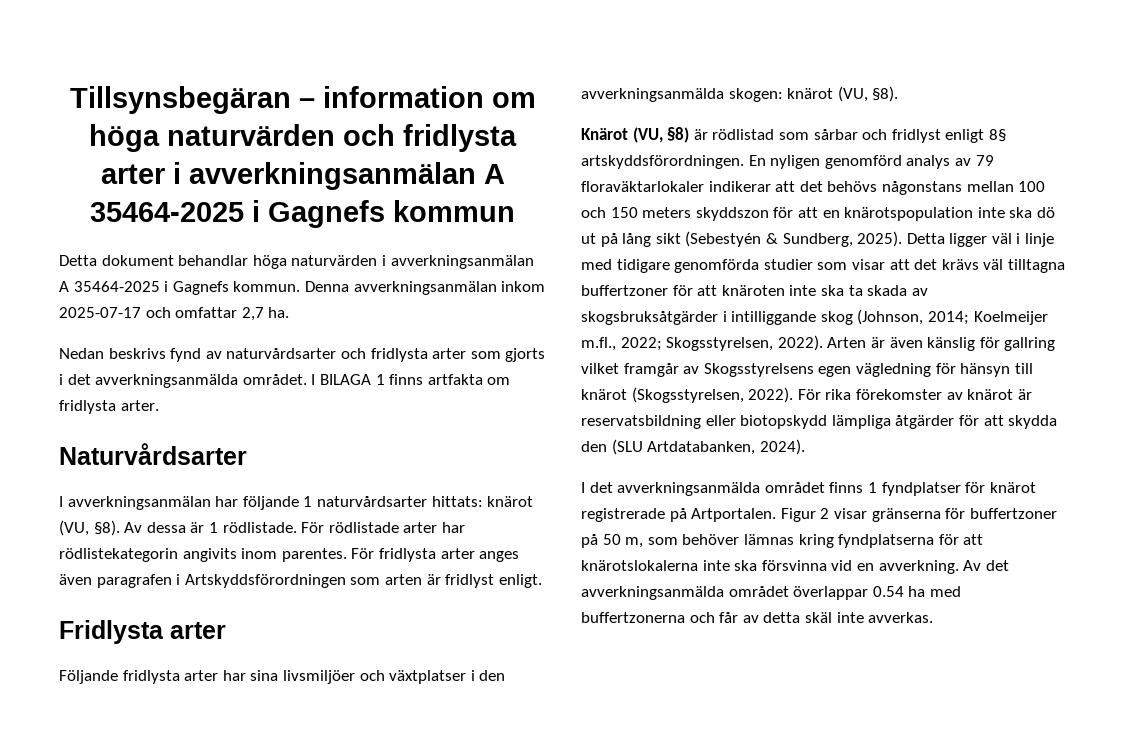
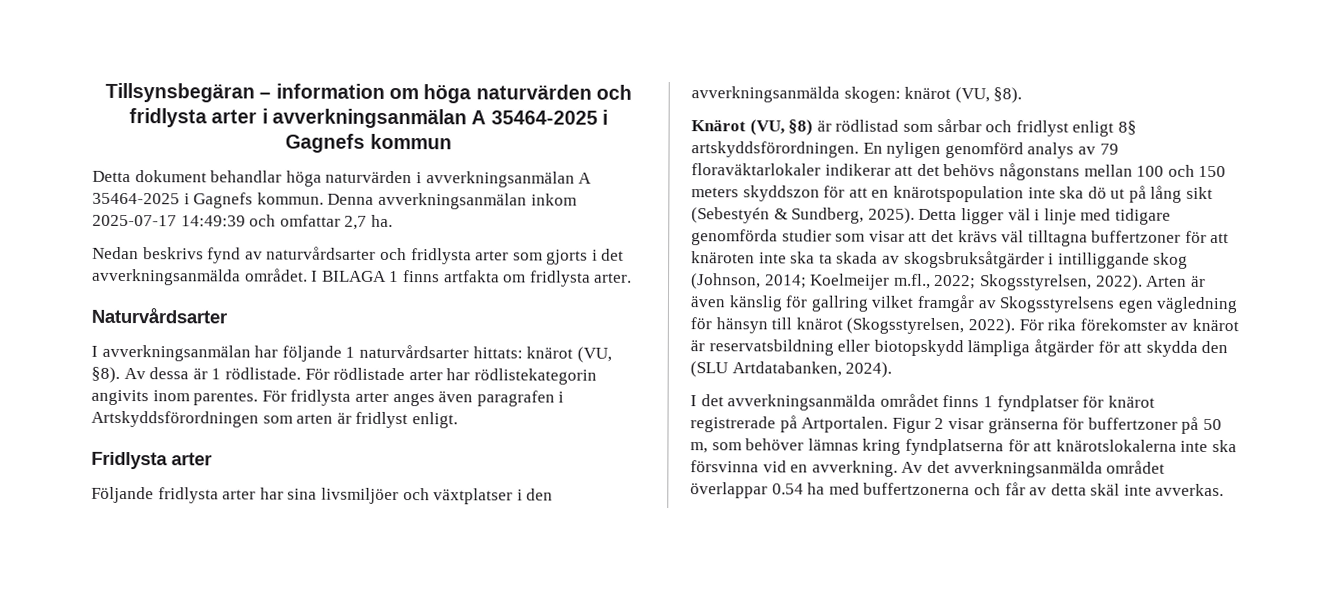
- Denna avverkningsanmälan inkom 2025-07-17 och omfattar 2,7 ha.
+ Denna avverkningsanmälan inkom 2025-07-17 14:49:39 och omfattar 2,7 ha.

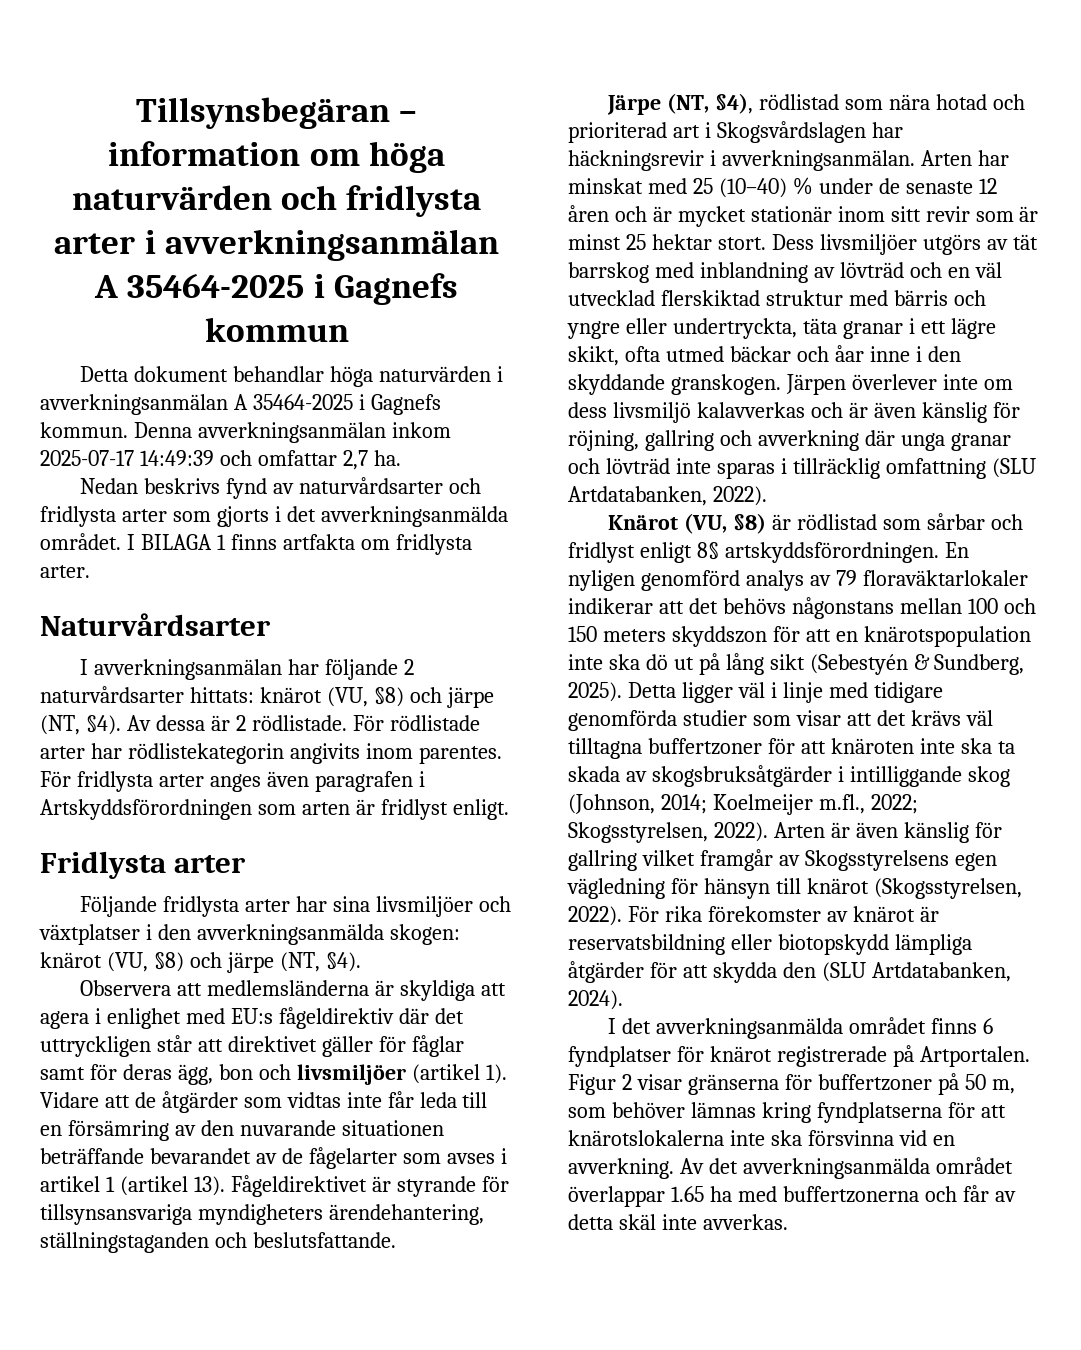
- I avverkningsanmälan har följande 1 naturvårdsarter hittats: knärot (VU, §8).
+ I avverkningsanmälan har följande 2 naturvårdsarter hittats: knärot (VU, §8) och järpe (NT, §4).
- Av dessa är 1 rödlistade.
+ Av dessa är 2 rödlistade.
- Följande fridlysta arter har sina livsmiljöer och växtplatser i den avverkningsanmälda skogen: knärot (VU, §8).
+ Följande fridlysta arter har sina livsmiljöer och växtplatser i den avverkningsanmälda skogen: knärot (VU, §8) och järpe (NT, §4).
+ Observera att medlemsländerna är skyldiga att agera i enlighet med EU:s fågeldirektiv där det uttryckligen står att direktivet gäller för fåglar samt för deras ägg, bon och livsmiljöer (artikel 1). Vidare att de åtgärder som vidtas inte får leda till en försämring av den nuvarande situationen beträffande bevarandet av de fågelarter som avses i artikel 1 (artikel 13). Fågeldirektivet är styrande för tillsynsansvariga myndigheters ärendehantering, ställningstaganden och beslutsfattande.
+ Järpe (NT, §4), rödlistad som nära hotad och prioriterad art i Skogsvårdslagen har häckningsrevir i avverkningsanmälan. Arten har minskat med 25 (10–40) % under de senaste 12 åren och är mycket stationär inom sitt revir som är minst 25 hektar stort. Dess livsmiljöer utgörs av tät barrskog med inblandning av lövträd och en väl utvecklad flerskiktad struktur med bärris och yngre eller undertryckta, täta granar i ett lägre skikt, ofta utmed bäckar och åar inne i den skyddande granskogen. Järpen överlever inte om dess livsmiljö kalavverkas och är även känslig för röjning, gallring och avverkning där unga granar och lövträd inte sparas i tillräcklig omfattning (SLU Artdatabanken, 2022).
- I det avverkningsanmälda området finns 1 fyndplatser för knärot registrerade på Artportalen.
+ I det avverkningsanmälda området finns 6 fyndplatser för knärot registrerade på Artportalen.
- Av det avverkningsanmälda området överlappar 0.54 ha med buffertzonerna och får av detta skäl inte avverkas.
+ Av det avverkningsanmälda området överlappar 1.65 ha med buffertzonerna och får av detta skäl inte avverkas.

